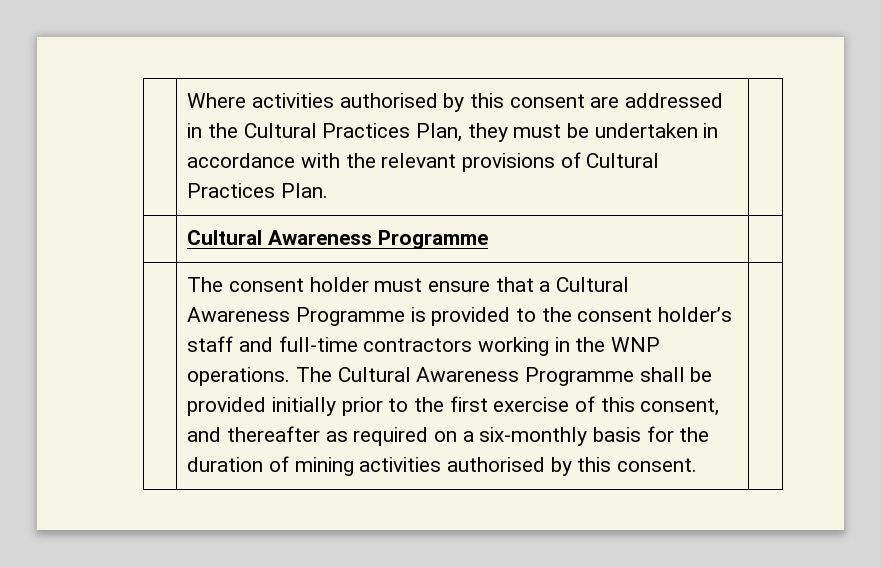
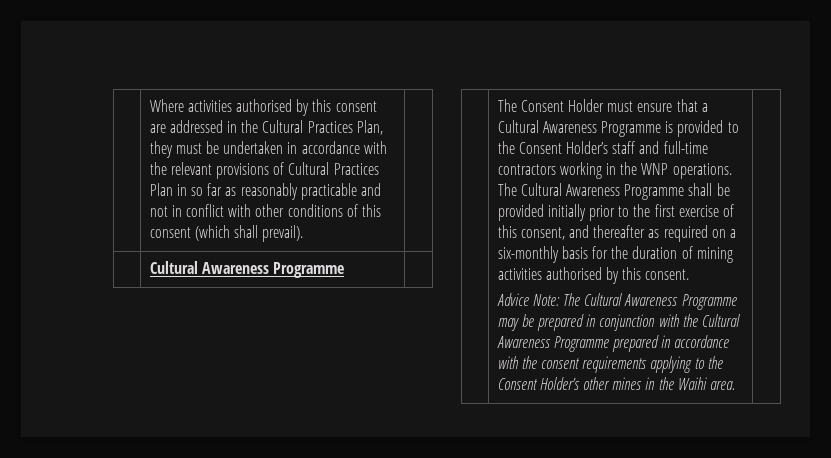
- Where activities authorised by this consent are addressed in the Cultural Practices Plan, they must be undertaken in accordance with the relevant provisions of Cultural Practices Plan.
+ Where activities authorised by this consent are addressed in the Cultural Practices Plan, they must be undertaken in accordance with the relevant provisions of Cultural Practices Plan in so far as reasonably practicable and not in conflict with other conditions of this consent (which shall prevail).
- The consent holder must ensure that a Cultural Awareness Programme is provided to the consent holder’s staff and full-time contractors working in the WNP operations.
+ The Consent Holder must ensure that a Cultural Awareness Programme is provided to the Consent Holder’s staff and full-time contractors working in the WNP operations.
+ Advice Note: The Cultural Awareness Programme may be prepared in conjunction with the Cultural Awareness Programme prepared in accordance with the consent requirements applying to the Consent Holder’s other mines in the Waihi area.

